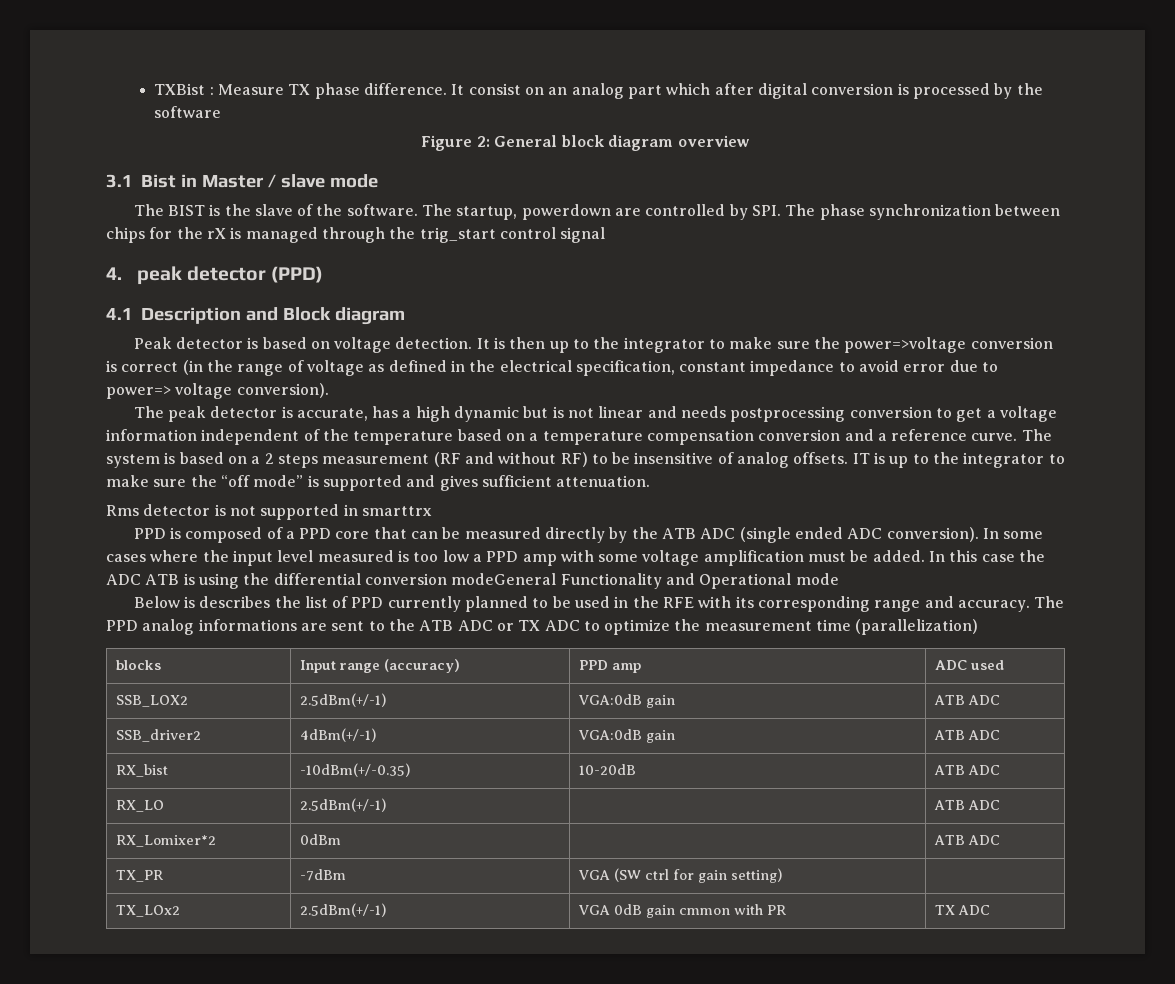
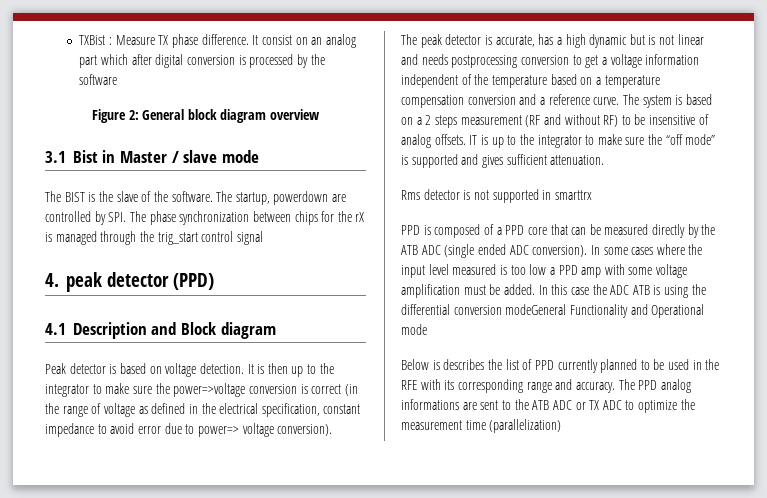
- blocks | Input range (accuracy) | PPD amp | ADC used
- SSB_LOX2 | 2.5dBm(+/-1) | VGA:0dB gain | ATB ADC
- SSB_driver2 | 4dBm(+/-1) | VGA:0dB gain | ATB ADC
- RX_bist | -10dBm(+/-0.35) | 10-20dB | ATB ADC
- RX_LO | 2.5dBm(+/-1) | | ATB ADC
- RX_Lomixer*2 | 0dBm | | ATB ADC
- TX_PR | -7dBm | VGA (SW ctrl for gain setting) |
- TX_LOx2 | 2.5dBm(+/-1) | VGA 0dB gain cmmon with PR | TX ADC

